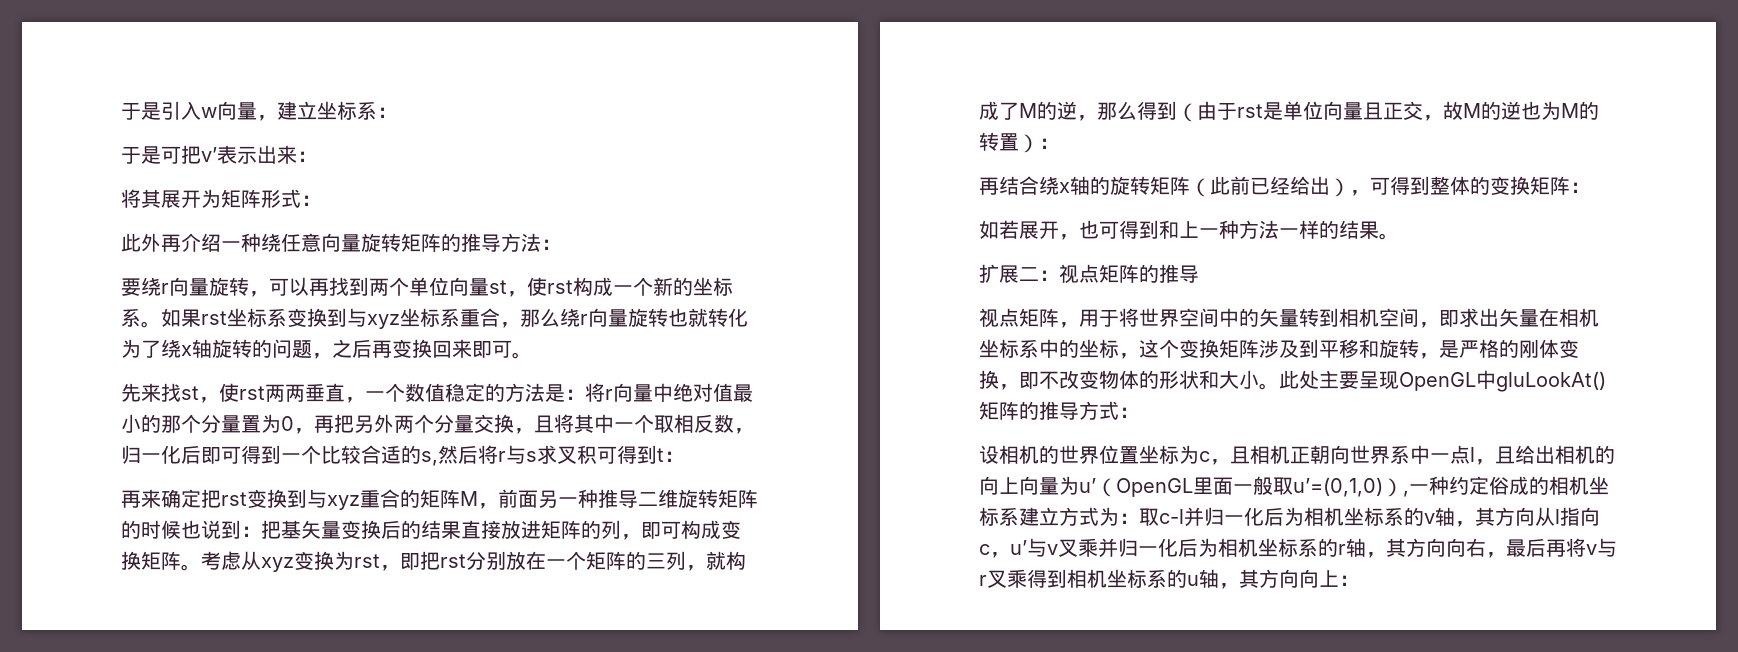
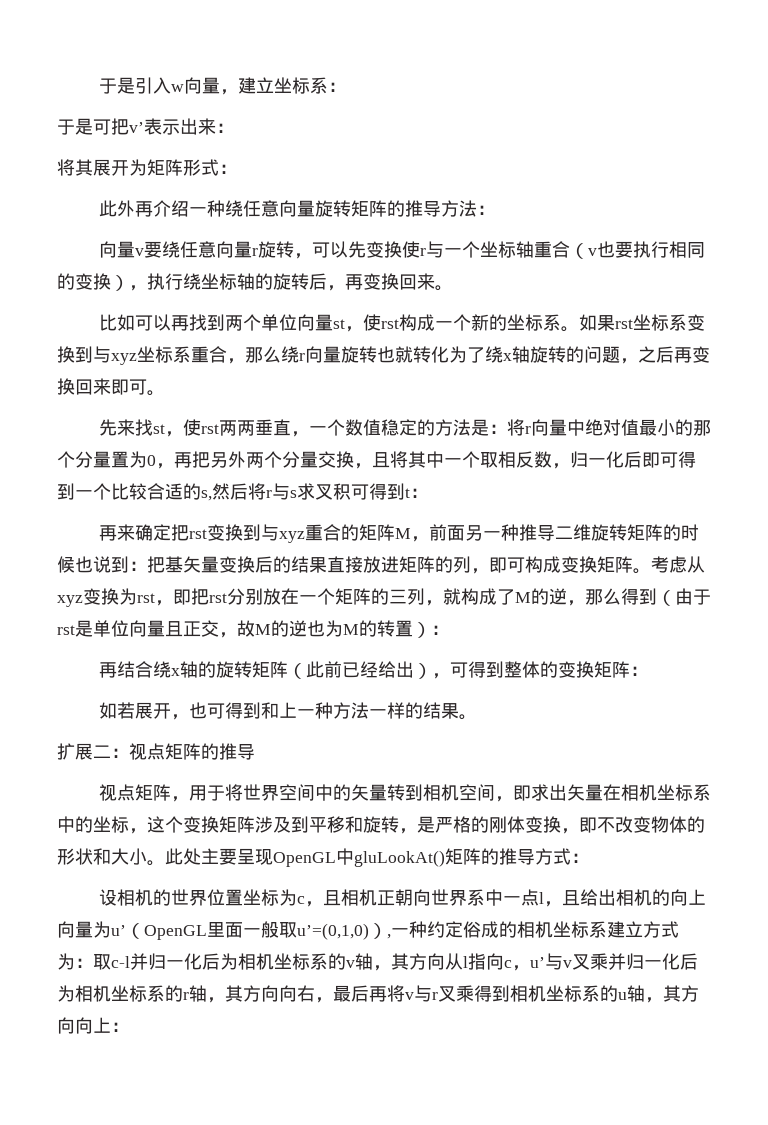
- 要绕r向量旋转，可以再找到两个单位向量st，使rst构成一个新的坐标系。
+ 向量v要绕任意向量r旋转，可以先变换使r与一个坐标轴重合（v也要执行相同的变换），执行绕坐标轴的旋转后，再变换回来。
+ 比如可以再找到两个单位向量st，使rst构成一个新的坐标系。

